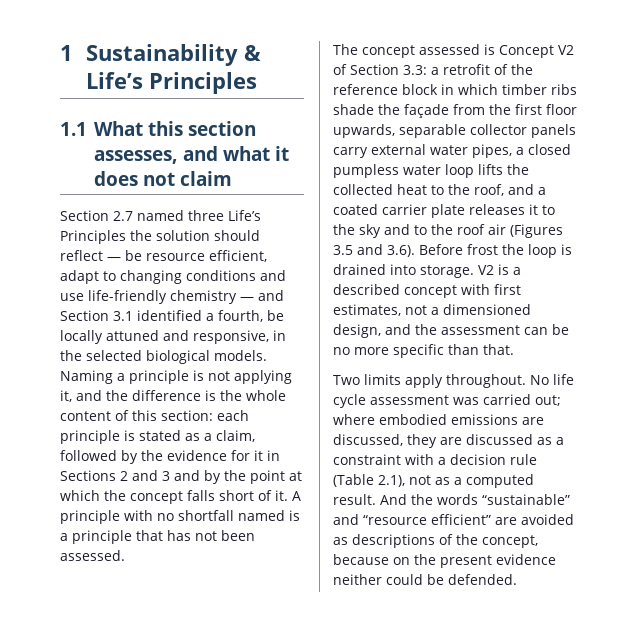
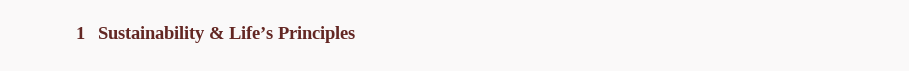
- 1.1 What this section assesses, and what it does not claim
- Section 2.7 named three Life’s Principles the solution should reflect — be resource efficient, adapt to changing conditions and use life-friendly chemistry — and Section 3.1 identified a fourth, be locally attuned and responsive, in the selected biological models. Naming a principle is not applying it, and the difference is the whole content of this section: each principle is stated as a claim, followed by the evidence for it in Sections 2 and 3 and by the point at which the concept falls short of it. A principle with no shortfall named is a principle that has not been assessed.
- The concept assessed is Concept V2 of Section 3.3: a retrofit of the reference block in which timber ribs shade the façade from the first floor upwards, separable collector panels carry external water pipes, a closed pumpless water loop lifts the collected heat to the roof, and a coated carrier plate releases it to the sky and to the roof air (Figures 3.5 and 3.6). Before frost the loop is drained into storage. V2 is a described concept with first estimates, not a dimensioned design, and the assessment can be no more specific than that.
- Two limits apply throughout. No life cycle assessment was carried out; where embodied emissions are discussed, they are discussed as a constraint with a decision rule (Table 2.1), not as a computed result. And the words “sustainable” and “resource efficient” are avoided as descriptions of the concept, because on the present evidence neither could be defended.

